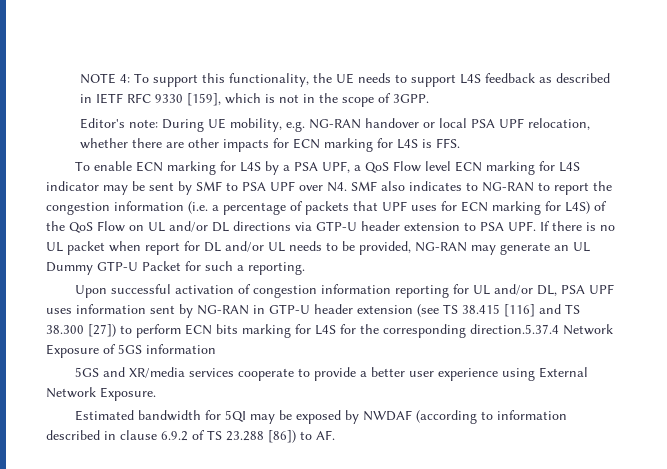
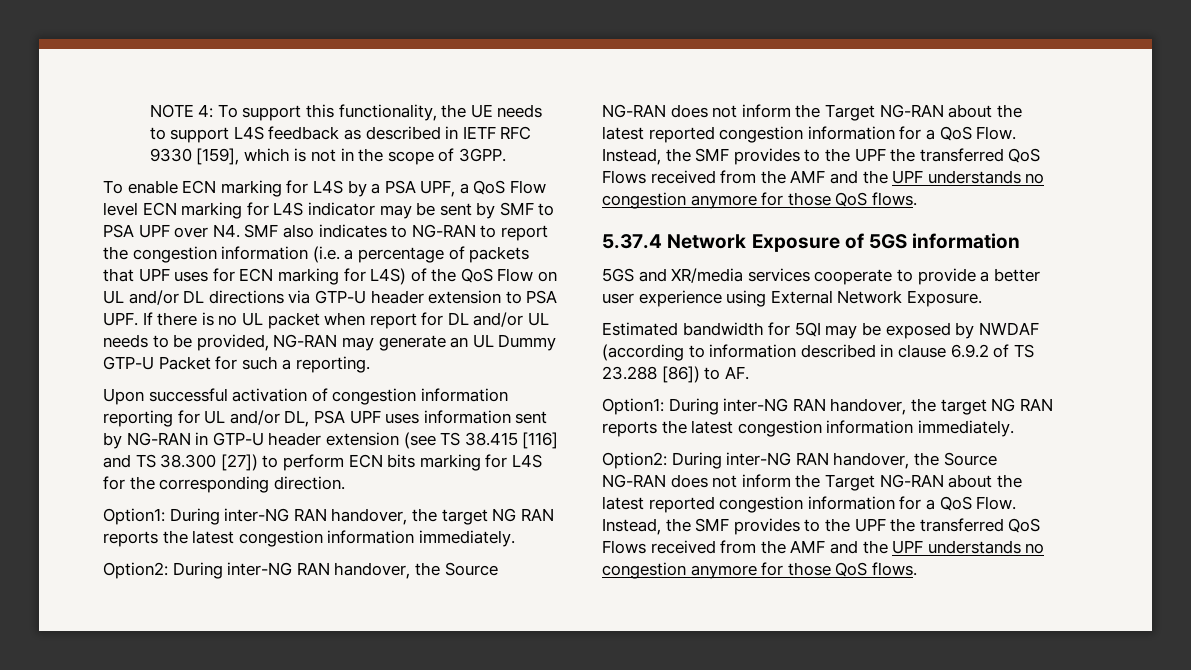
- Editor's note: During UE mobility, e.g. NG-RAN handover or local PSA UPF relocation, whether there are other impacts for ECN marking for L4S is FFS.
- Upon successful activation of congestion information reporting for UL and/or DL, PSA UPF uses information sent by NG-RAN in GTP-U header extension (see TS 38.415 [116] and TS 38.300 [27]) to perform ECN bits marking for L4S for the corresponding direction.5.37.4 Network Exposure of 5GS information
+ Upon successful activation of congestion information reporting for UL and/or DL, PSA UPF uses information sent by NG-RAN in GTP-U header extension (see TS 38.415 [116] and TS 38.300 [27]) to perform ECN bits marking for L4S for the corresponding direction.
+ Option1: During inter-NG RAN handover, the target NG RAN reports the latest congestion information immediately.
+ Option2: During inter-NG RAN handover, the Source NG-RAN does not inform the Target NG-RAN about the latest reported congestion information for a QoS Flow. Instead, the SMF provides to the UPF the transferred QoS Flows received from the AMF and the UPF understands no congestion anymore for those QoS flows.
+ 5.37.4 Network Exposure of 5GS information
  Estimated bandwidth for 5QI may be exposed by NWDAF (according to information described in clause 6.9.2 of TS 23.288 [86]) to AF.
+ Option1: During inter-NG RAN handover, the target NG RAN reports the latest congestion information immediately.
+ Option2: During inter-NG RAN handover, the Source NG-RAN does not inform the Target NG-RAN about the latest reported congestion information for a QoS Flow. Instead, the SMF provides to the UPF the transferred QoS Flows received from the AMF and the UPF understands no congestion anymore for those QoS flows.

